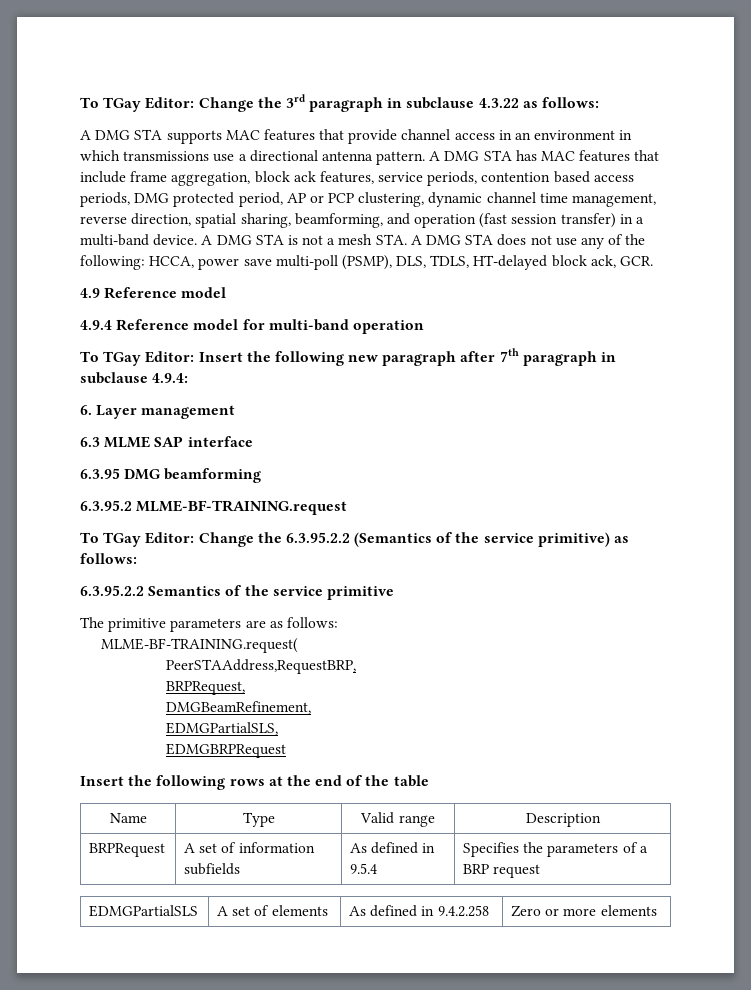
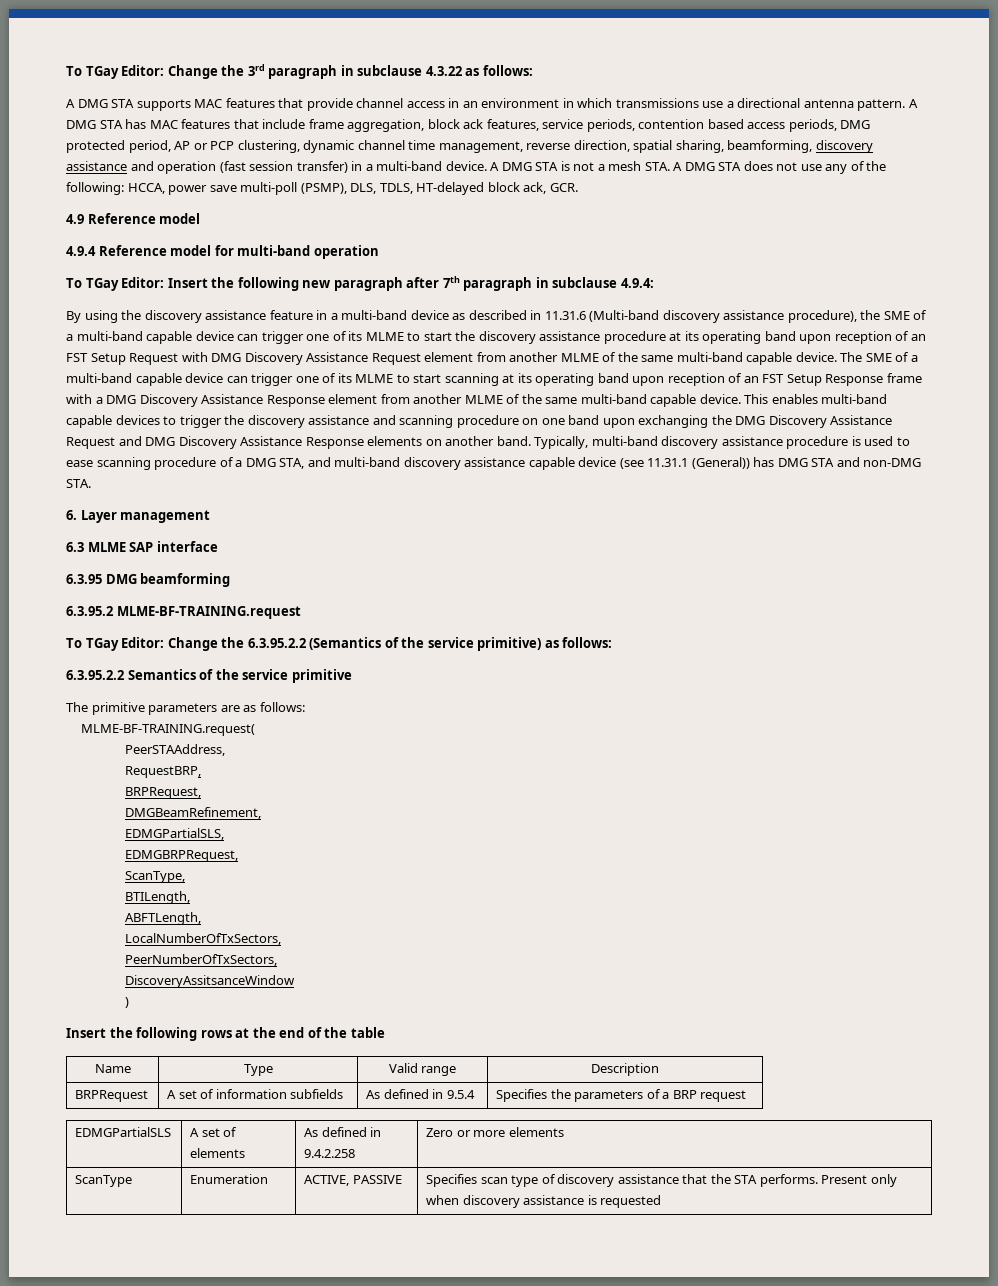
- A DMG STA has MAC features that include frame aggregation, block ack features, service periods, contention based access periods, DMG protected period, AP or PCP clustering, dynamic channel time management, reverse direction, spatial sharing, beamforming, and operation (fast session transfer) in a multi-band device.
+ A DMG STA has MAC features that include frame aggregation, block ack features, service periods, contention based access periods, DMG protected period, AP or PCP clustering, dynamic channel time management, reverse direction, spatial sharing, beamforming, discovery assistance and operation (fast session transfer) in a multi-band device.
+ By using the discovery assistance feature in a multi-band device as described in 11.31.6 (Multi-band discovery assistance procedure), the SME of a multi-band capable device can trigger one of its MLME to start the discovery assistance procedure at its operating band upon reception of an FST Setup Request with DMG Discovery Assistance Request element from another MLME of the same multi-band capable device. The SME of a multi-band capable device can trigger one of its MLME to start scanning at its operating band upon reception of an FST Setup Response frame with a DMG Discovery Assistance Response element from another MLME of the same multi-band capable device. This enables multi-band capable devices to trigger the discovery assistance and scanning procedure on one band upon exchanging the DMG Discovery Assistance Request and DMG Discovery Assistance Response elements on another band. Typically, multi-band discovery assistance procedure is used to ease scanning procedure of a DMG STA, and multi-band discovery assistance capable device (see 11.31.1 (General)) has DMG STA and non-DMG STA.
- PeerSTAAddress,RequestBRP,
+ PeerSTAAddress,
+ RequestBRP,
- EDMGBRPRequest
+ EDMGBRPRequest,
+ ScanType,
+ BTILength,
+ ABFTLength,
+ LocalNumberOfTxSectors,
+ PeerNumberOfTxSectors,
+ DiscoveryAssitsanceWindow
+ )
+ ScanType | Enumeration | ACTIVE, PASSIVE | Specifies scan type of discovery assistance that the STA performs. Present only when discovery assistance is requested

